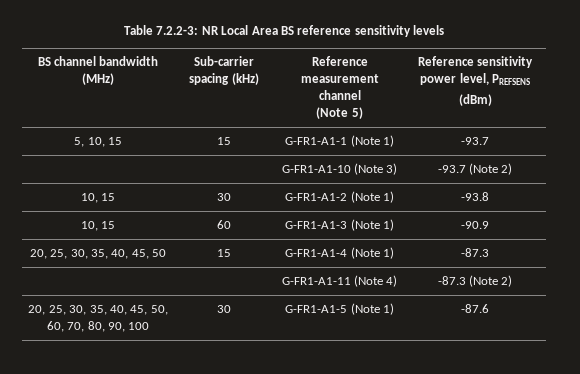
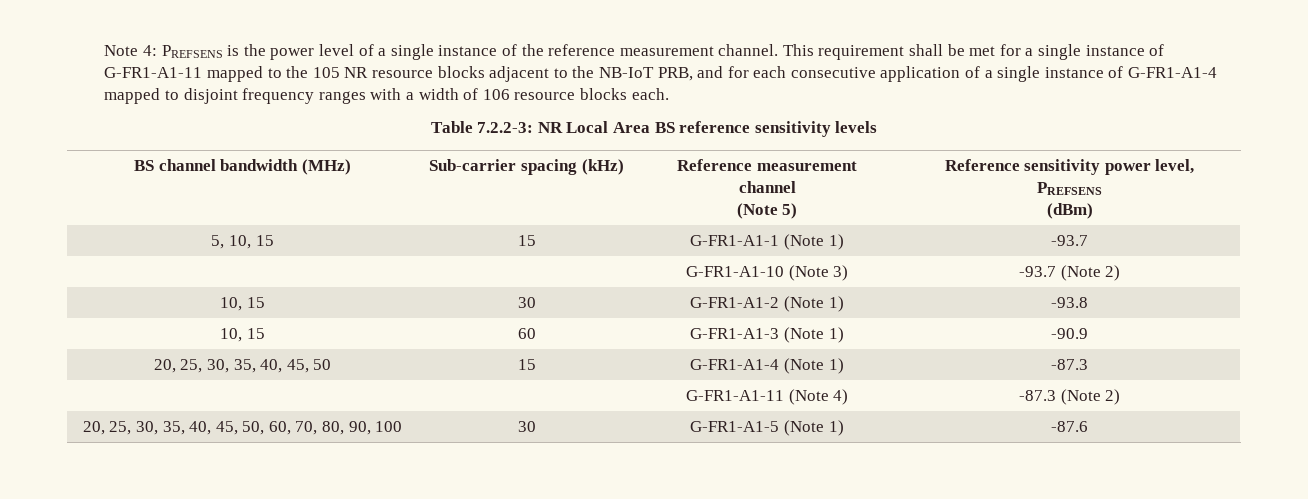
+ Note 4: PREFSENS is the power level of a single instance of the reference measurement channel. This requirement shall be met for a single instance of G-FR1-A1-11 mapped to the 105 NR resource blocks adjacent to the NB-IoT PRB, and for each consecutive application of a single instance of G-FR1-A1-4 mapped to disjoint frequency ranges with a width of 106 resource blocks each.

